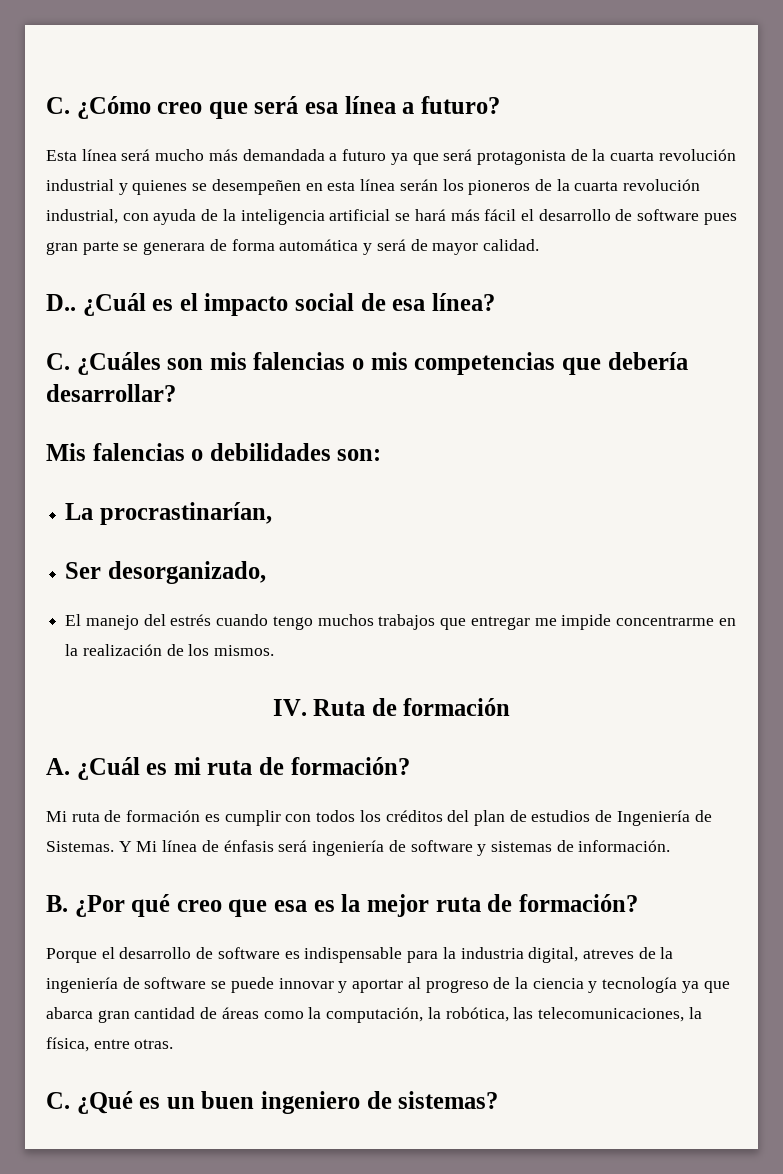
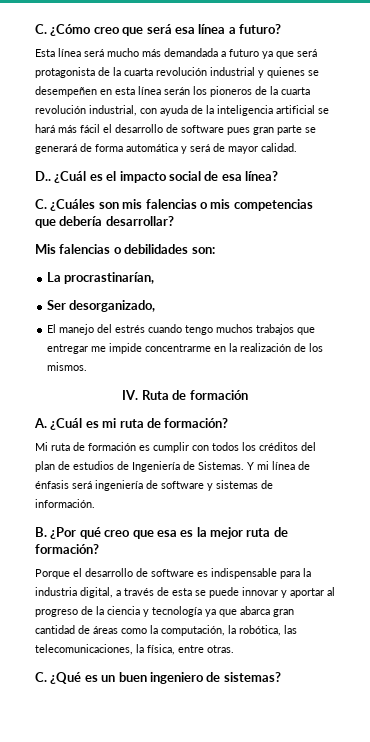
- Esta línea será mucho más demandada a futuro ya que será protagonista de la cuarta revolución industrial y quienes se desempeñen en esta línea serán los pioneros de la cuarta revolución industrial, con ayuda de la inteligencia artificial se hará más fácil el desarrollo de software pues gran parte se generara de forma automática y será de mayor calidad.
+ Esta línea será mucho más demandada a futuro ya que será protagonista de la cuarta revolución industrial y quienes se desempeñen en esta línea serán los pioneros de la cuarta revolución industrial, con ayuda de la inteligencia artificial se hará más fácil el desarrollo de software pues gran parte se generará de forma automática y será de mayor calidad.
- Y Mi línea de énfasis será ingeniería de software y sistemas de información.
+ Y mi línea de énfasis será ingeniería de software y sistemas de información.
- Porque el desarrollo de software es indispensable para la industria digital, atreves de la ingeniería de software se puede innovar y aportar al progreso de la ciencia y tecnología ya que abarca gran cantidad de áreas como la computación, la robótica, las telecomunicaciones, la física, entre otras.
+ Porque el desarrollo de software es indispensable para la industria digital, a través de esta se puede innovar y aportar al progreso de la ciencia y tecnología ya que abarca gran cantidad de áreas como la computación, la robótica, las telecomunicaciones, la física, entre otras.

